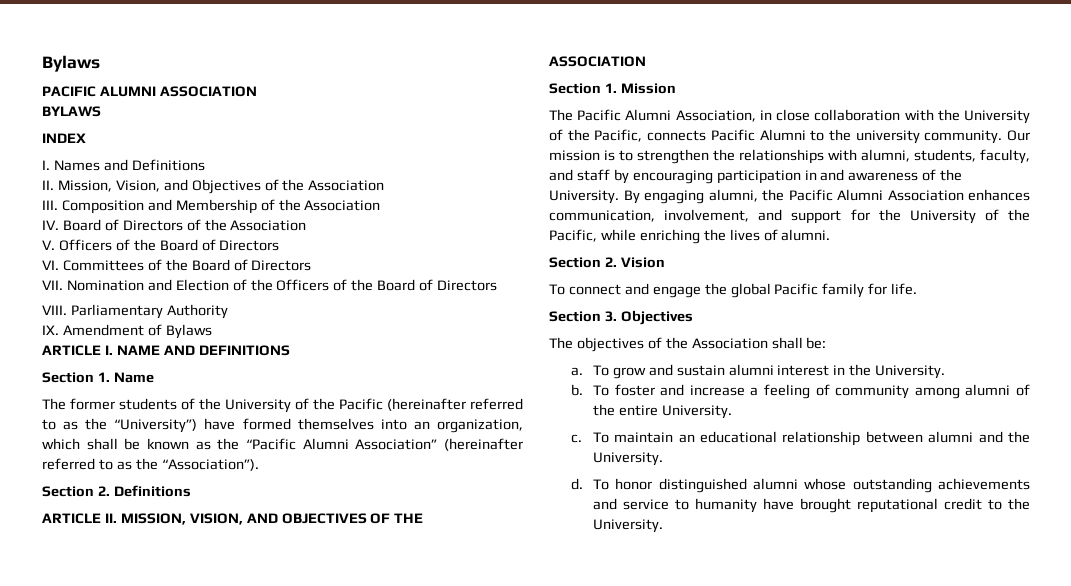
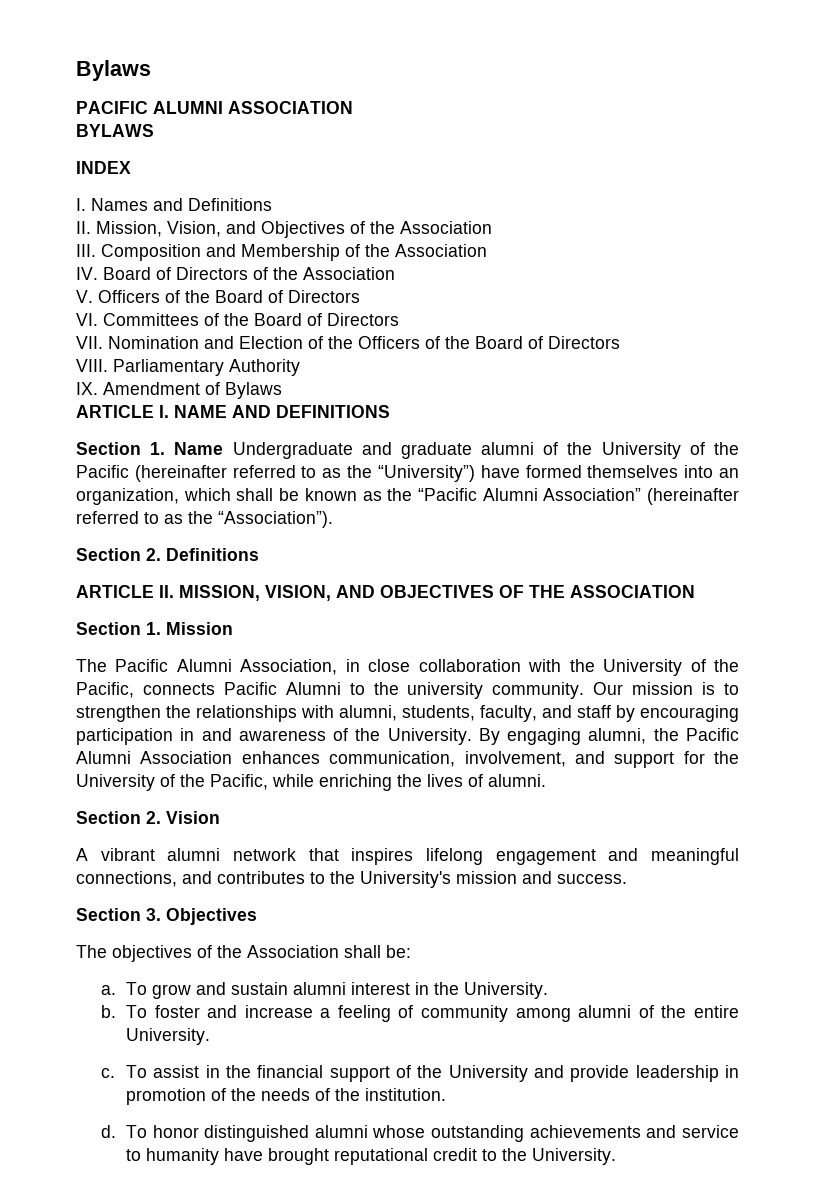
- Section 1. Name
- The former students of the University of the Pacific (hereinafter referred to as the “University”) have formed themselves into an organization, which shall be known as the “Pacific Alumni Association” (hereinafter referred to as the “Association”).
+ Section 1. Name Undergraduate and graduate alumni of the University of the Pacific (hereinafter referred to as the “University”) have formed themselves into an organization, which shall be known as the “Pacific Alumni Association” (hereinafter referred to as the “Association”).
- To connect and engage the global Pacific family for life.
+ A vibrant alumni network that inspires lifelong engagement and meaningful connections, and contributes to the University's mission and success.
- To maintain an educational relationship between alumni and the University.
+ To assist in the financial support of the University and provide leadership in promotion of the needs of the institution.

